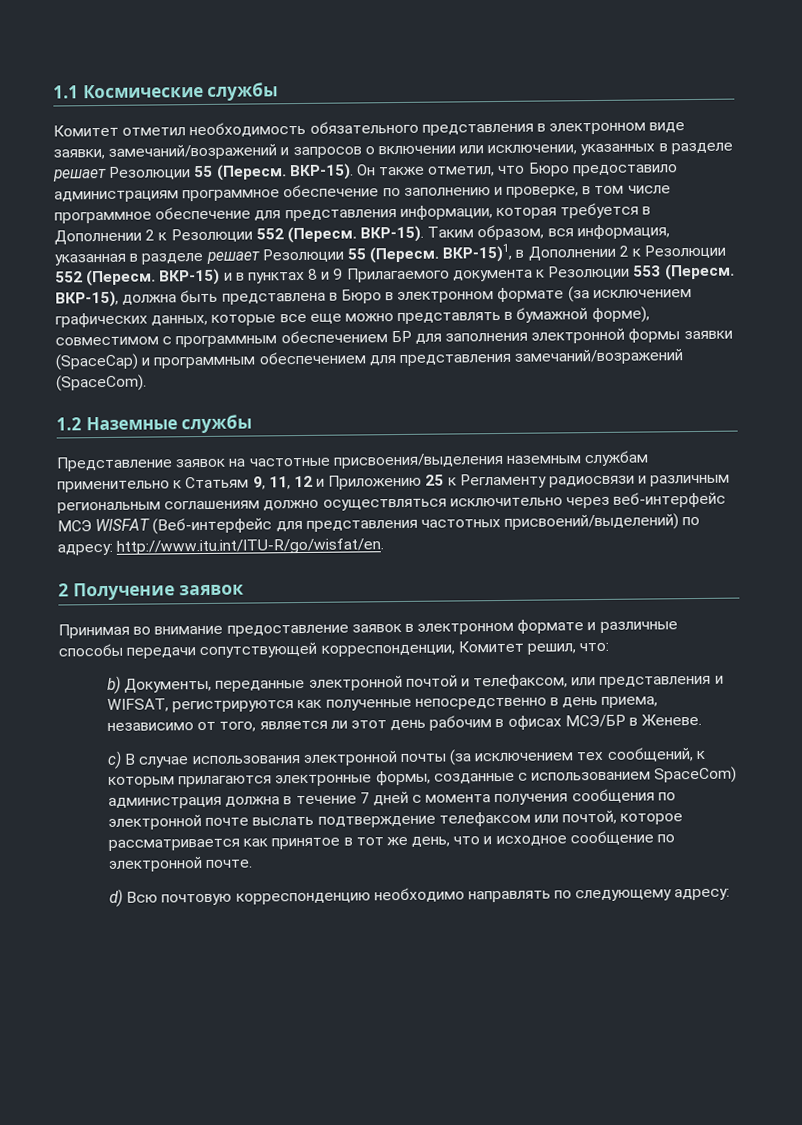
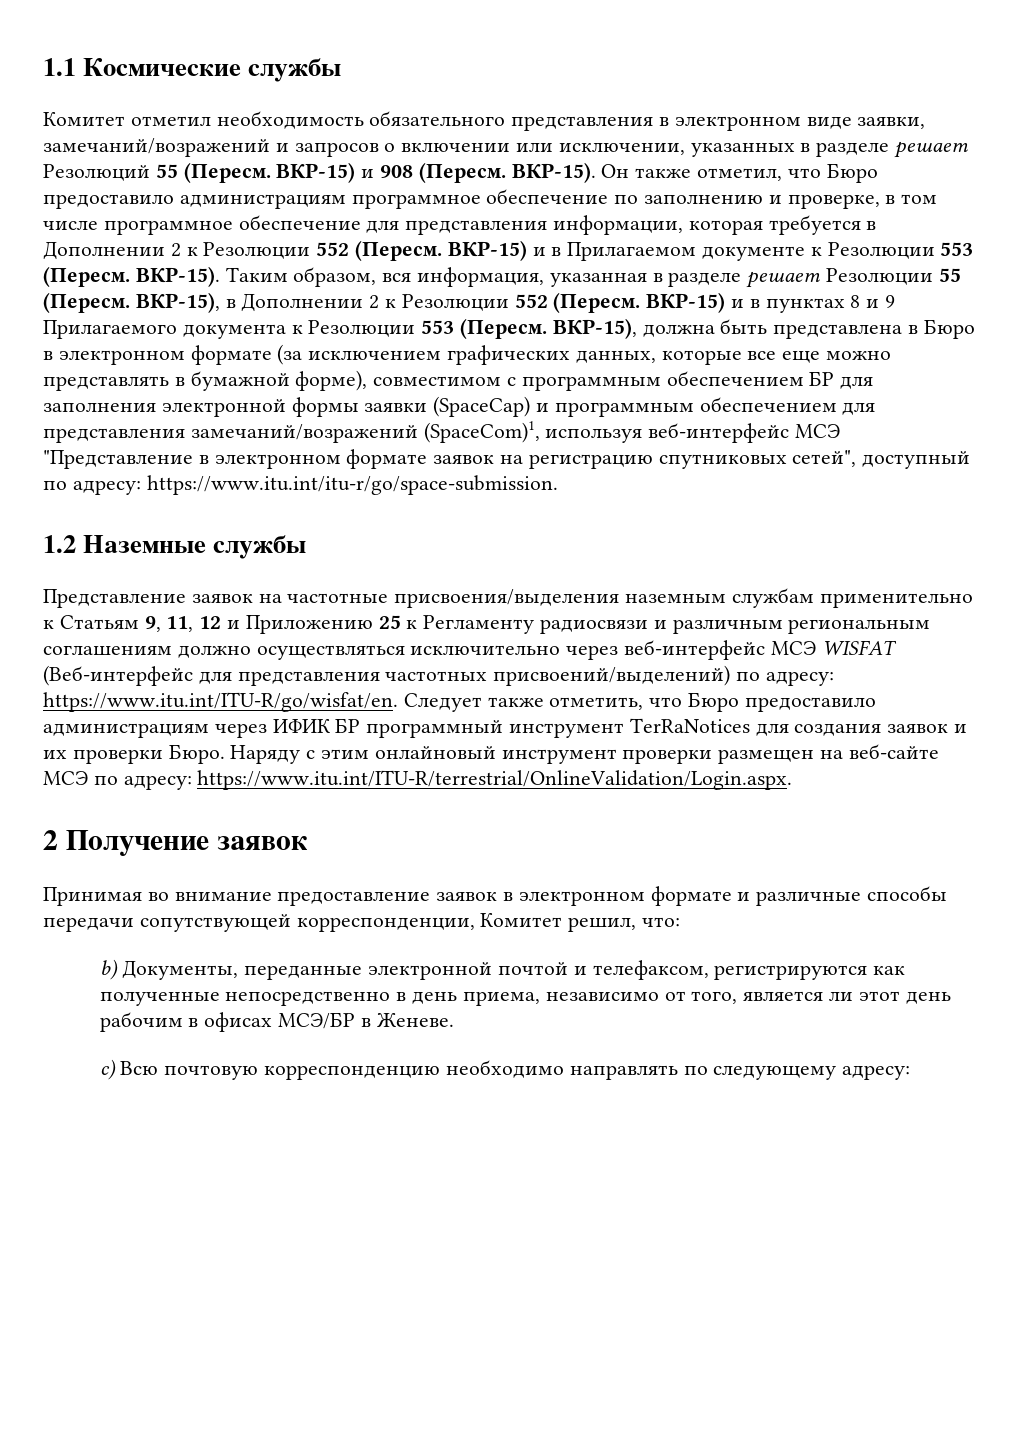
- Комитет отметил необходимость обязательного представления в электронном виде заявки, замечаний/возражений и запросов о включении или исключении, указанных в разделе решает Резолюции 55 (Пересм.
+ Комитет отметил необходимость обязательного представления в электронном виде заявки, замечаний/возражений и запросов о включении или исключении, указанных в разделе решает Резолюций 55 (Пересм. ВКР-15) и 908 (Пересм.
+ ВКР-15) и в Прилагаемом документе к Резолюции 553 (Пересм.
- ВКР-15)1, в Дополнении 2 к Резолюции 552 (Пересм.
+ ВКР-15), в Дополнении 2 к Резолюции 552 (Пересм.
- ВКР-15), должна быть представлена в Бюро в электронном формате (за исключением графических данных, которые все еще можно представлять в бумажной форме), совместимом с программным обеспечением БР для заполнения электронной формы заявки (SpaceCap) и программным обеспечением для представления замечаний/возражений (SpaceCom).
+ ВКР-15), должна быть представлена в Бюро в электронном формате (за исключением графических данных, которые все еще можно представлять в бумажной форме), совместимом с программным обеспечением БР для заполнения электронной формы заявки (SpaceCap) и программным обеспечением для представления замечаний/возражений (SpaceCom)1, используя веб-интерфейс МСЭ "Представление в электронном формате заявок на регистрацию спутниковых сетей", доступный по адресу: https://www.itu.int/itu-r/go/space-submission.
- Представление заявок на частотные присвоения/выделения наземным службам применительно к Статьям 9, 11, 12 и Приложению 25 к Регламенту радиосвязи и различным региональным соглашениям должно осуществляться исключительно через веб-интерфейс МСЭ WISFAT (Веб-интерфейс для представления частотных присвоений/выделений) по адресу: http://www.itu.int/ITU-R/go/wisfat/en.
+ Представление заявок на частотные присвоения/выделения наземным службам применительно к Статьям 9, 11, 12 и Приложению 25 к Регламенту радиосвязи и различным региональным соглашениям должно осуществляться исключительно через веб-интерфейс МСЭ WISFAT (Веб-интерфейс для представления частотных присвоений/выделений) по адресу: https://www.itu.int/ITU-R/go/wisfat/en. Следует также отметить, что Бюро предоставило администрациям через ИФИК БР программный инструмент TerRaNotices для создания заявок и их проверки Бюро. Наряду с этим онлайновый инструмент проверки размещен на веб-сайте МСЭ по адресу: https://www.itu.int/ITU-R/terrestrial/OnlineValidation/Login.aspx.
- b) Документы, переданные электронной почтой и телефаксом, или представления и WIFSAT, регистрируются как полученные непосредственно в день приема, независимо от того, является ли этот день рабочим в офисах МСЭ/БР в Женеве.
+ b) Документы, переданные электронной почтой и телефаксом, регистрируются как полученные непосредственно в день приема, независимо от того, является ли этот день рабочим в офисах МСЭ/БР в Женеве.
- c) В случае использования электронной почты (за исключением тех сообщений, к которым прилагаются электронные формы, созданные с использованием SpaceCom) администрация должна в течение 7 дней с момента получения сообщения по электронной почте выслать подтверждение телефаксом или почтой, которое рассматривается как принятое в тот же день, что и исходное сообщение по электронной почте.
- d) Всю почтовую корреспонденцию необходимо направлять по следующему адресу:
+ c) Всю почтовую корреспонденцию необходимо направлять по следующему адресу:

